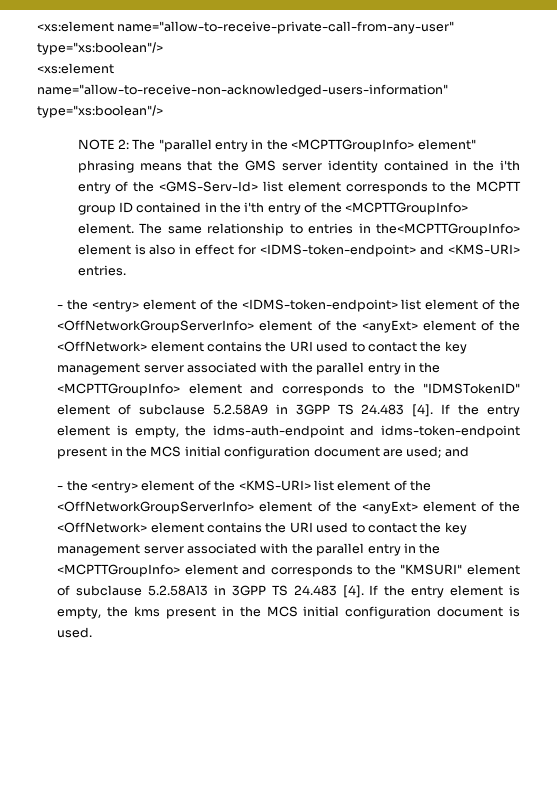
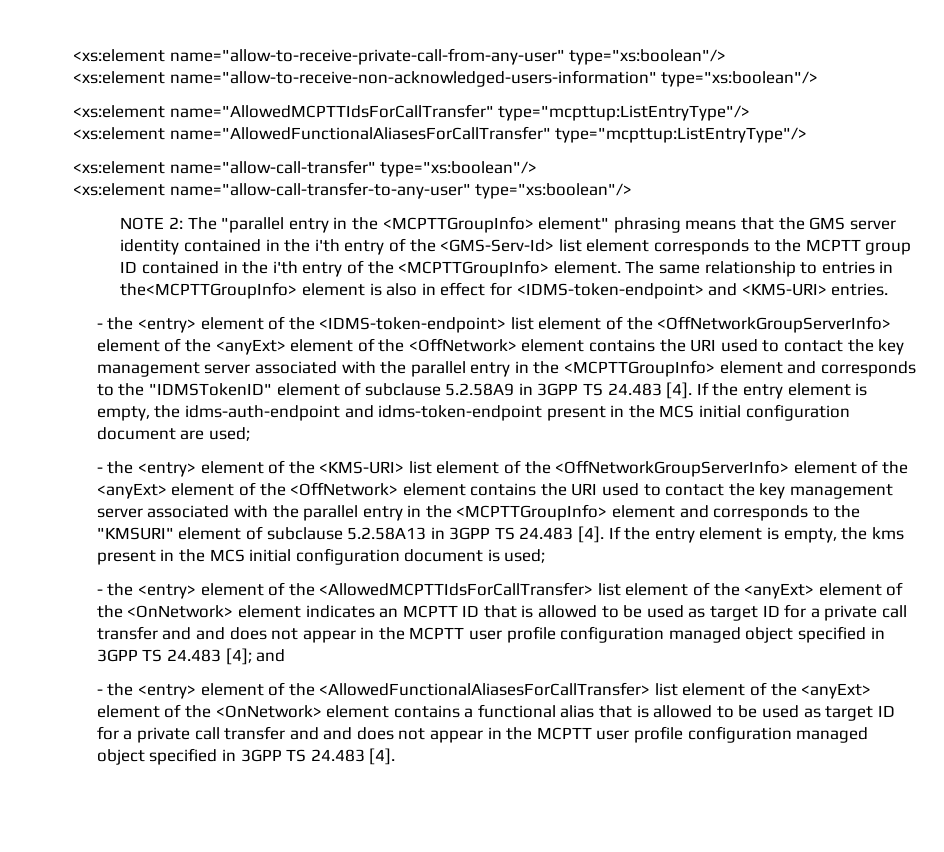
+ <xs:element name="AllowedMCPTTIdsForCallTransfer" type="mcpttup:ListEntryType"/>
+ <xs:element name="AllowedFunctionalAliasesForCallTransfer" type="mcpttup:ListEntryType"/>
+ <xs:element name="allow-call-transfer" type="xs:boolean"/>
+ <xs:element name="allow-call-transfer-to-any-user" type="xs:boolean"/>
- If the entry element is empty, the idms-auth-endpoint and idms-token-endpoint present in the MCS initial configuration document are used; and
+ If the entry element is empty, the idms-auth-endpoint and idms-token-endpoint present in the MCS initial configuration document are used;
- If the entry element is empty, the kms present in the MCS initial configuration document is used.
+ If the entry element is empty, the kms present in the MCS initial configuration document is used;
+ - the <entry> element of the <AllowedMCPTTIdsForCallTransfer> list element of the <anyExt> element of the <OnNetwork> element indicates an MCPTT ID that is allowed to be used as target ID for a private call transfer and and does not appear in the MCPTT user profile configuration managed object specified in 3GPP TS 24.483 [4]; and
+ - the <entry> element of the <AllowedFunctionalAliasesForCallTransfer> list element of the <anyExt> element of the <OnNetwork> element contains a functional alias that is allowed to be used as target ID for a private call transfer and and does not appear in the MCPTT user profile configuration managed object specified in 3GPP TS 24.483 [4].

